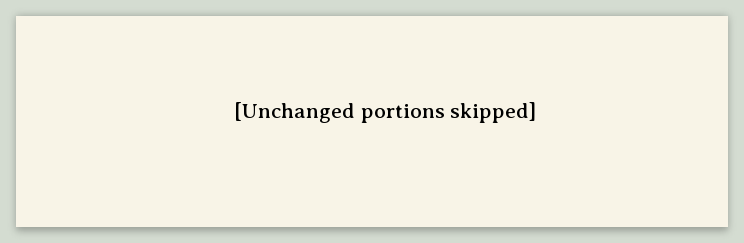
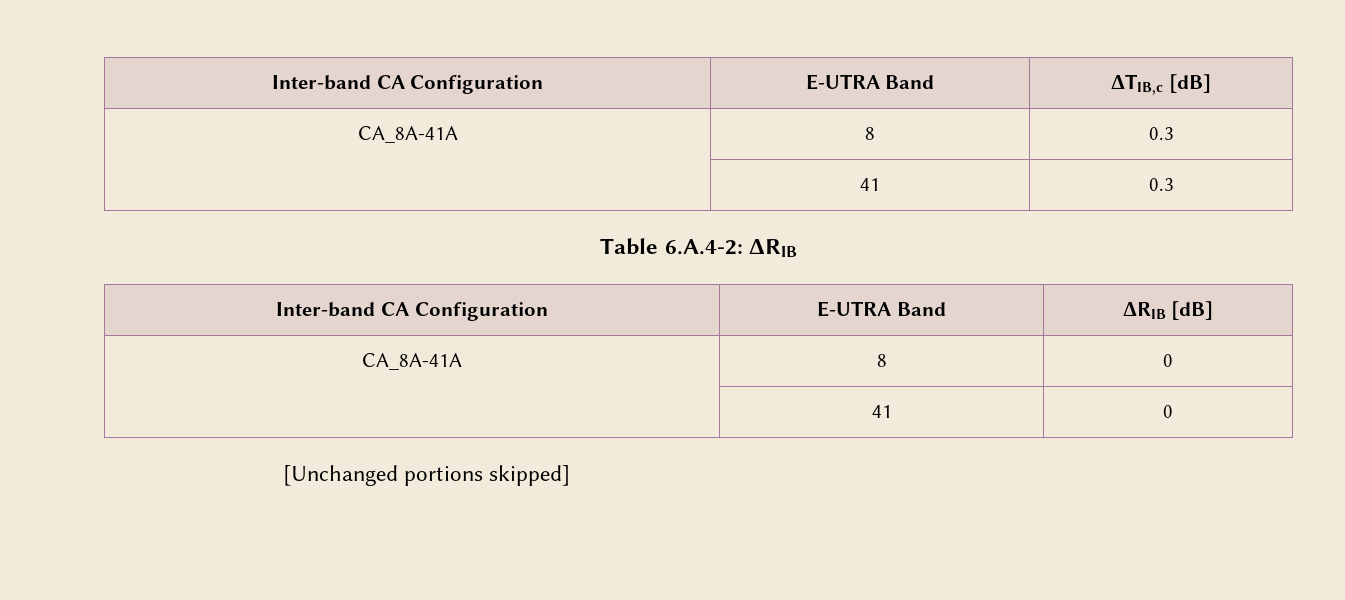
+ Inter-band CA Configuration | E-UTRA Band | ΔTIB,c [dB]
+ CA_8A-41A | 8 | 0.3
+ | 41 | 0.3
+ Table 6.A.4-2: ΔRIB
+ Inter-band CA Configuration | E-UTRA Band | ΔRIB [dB]
+ CA_8A-41A | 8 | 0
+ | 41 | 0

